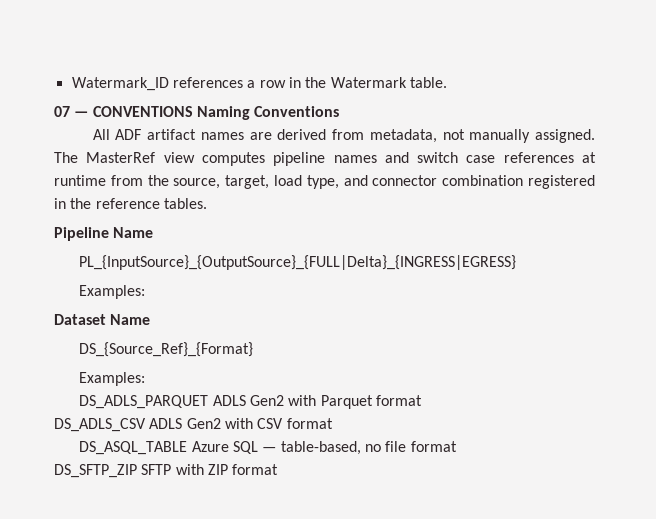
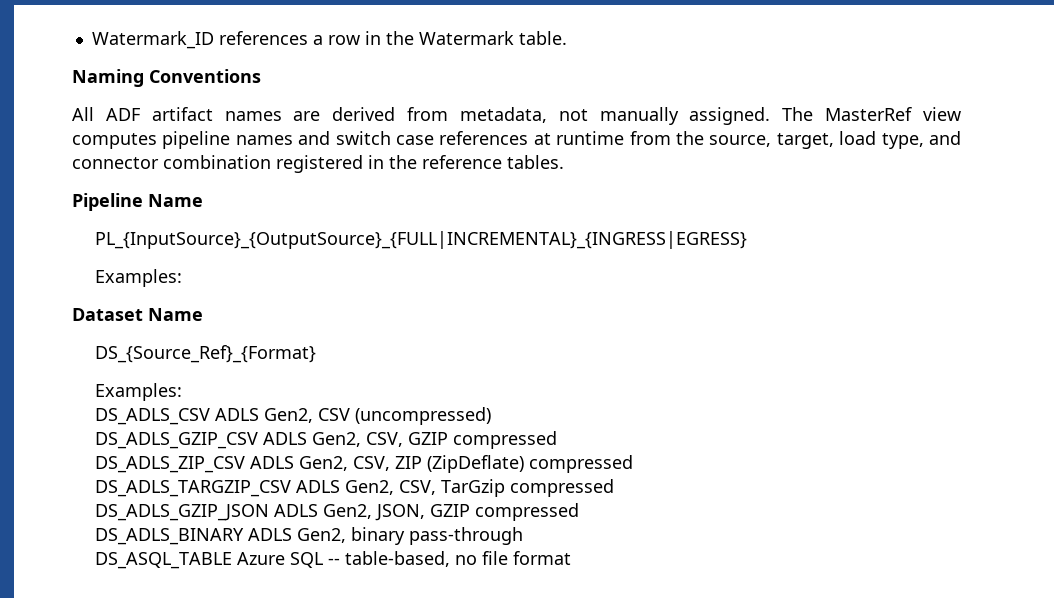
- 07 — CONVENTIONS Naming Conventions
+ Naming Conventions
- PL_{InputSource}_{OutputSource}_{FULL|Delta}_{INGRESS|EGRESS}
+ PL_{InputSource}_{OutputSource}_{FULL|INCREMENTAL}_{INGRESS|EGRESS}
- DS_ADLS_PARQUET ADLS Gen2 with Parquet format
- DS_ADLS_CSV ADLS Gen2 with CSV format
+ DS_ADLS_CSV ADLS Gen2, CSV (uncompressed)
+ DS_ADLS_GZIP_CSV ADLS Gen2, CSV, GZIP compressed
+ DS_ADLS_ZIP_CSV ADLS Gen2, CSV, ZIP (ZipDeflate) compressed
+ DS_ADLS_TARGZIP_CSV ADLS Gen2, CSV, TarGzip compressed
+ DS_ADLS_GZIP_JSON ADLS Gen2, JSON, GZIP compressed
+ DS_ADLS_BINARY ADLS Gen2, binary pass-through
- DS_ASQL_TABLE Azure SQL — table-based, no file format
+ DS_ASQL_TABLE Azure SQL -- table-based, no file format
- DS_SFTP_ZIP SFTP with ZIP format

